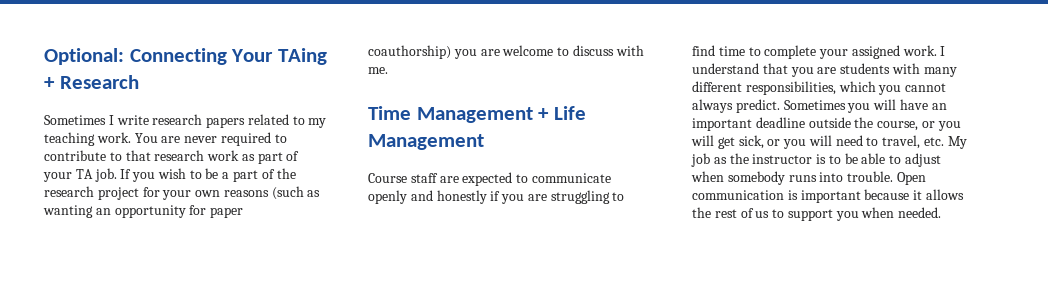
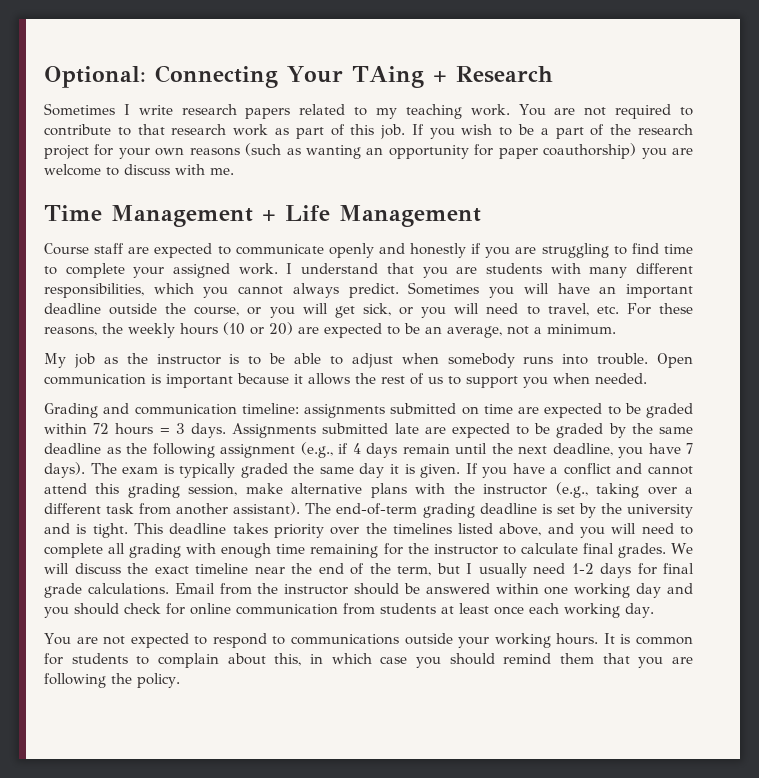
- You are never required to contribute to that research work as part of your TA job.
+ You are not required to contribute to that research work as part of this job.
- Sometimes you will have an important deadline outside the course, or you will get sick, or you will need to travel, etc. My job as the instructor is to be able to adjust when somebody runs into trouble.
+ Sometimes you will have an important deadline outside the course, or you will get sick, or you will need to travel, etc. For these reasons, the weekly hours (10 or 20) are expected to be an average, not a minimum.
+ My job as the instructor is to be able to adjust when somebody runs into trouble.
+ Grading and communication timeline: assignments submitted on time are expected to be graded within 72 hours = 3 days. Assignments submitted late are expected to be graded by the same deadline as the following assignment (e.g., if 4 days remain until the next deadline, you have 7 days). The exam is typically graded the same day it is given. If you have a conflict and cannot attend this grading session, make alternative plans with the instructor (e.g., taking over a different task from another assistant). The end-of-term grading deadline is set by the university and is tight. This deadline takes priority over the timelines listed above, and you will need to complete all grading with enough time remaining for the instructor to calculate final grades. We will discuss the exact timeline near the end of the term, but I usually need 1-2 days for final grade calculations. Email from the instructor should be answered within one working day and you should check for online communication from students at least once each working day.
+ You are not expected to respond to communications outside your working hours. It is common for students to complain about this, in which case you should remind them that you are following the policy.

